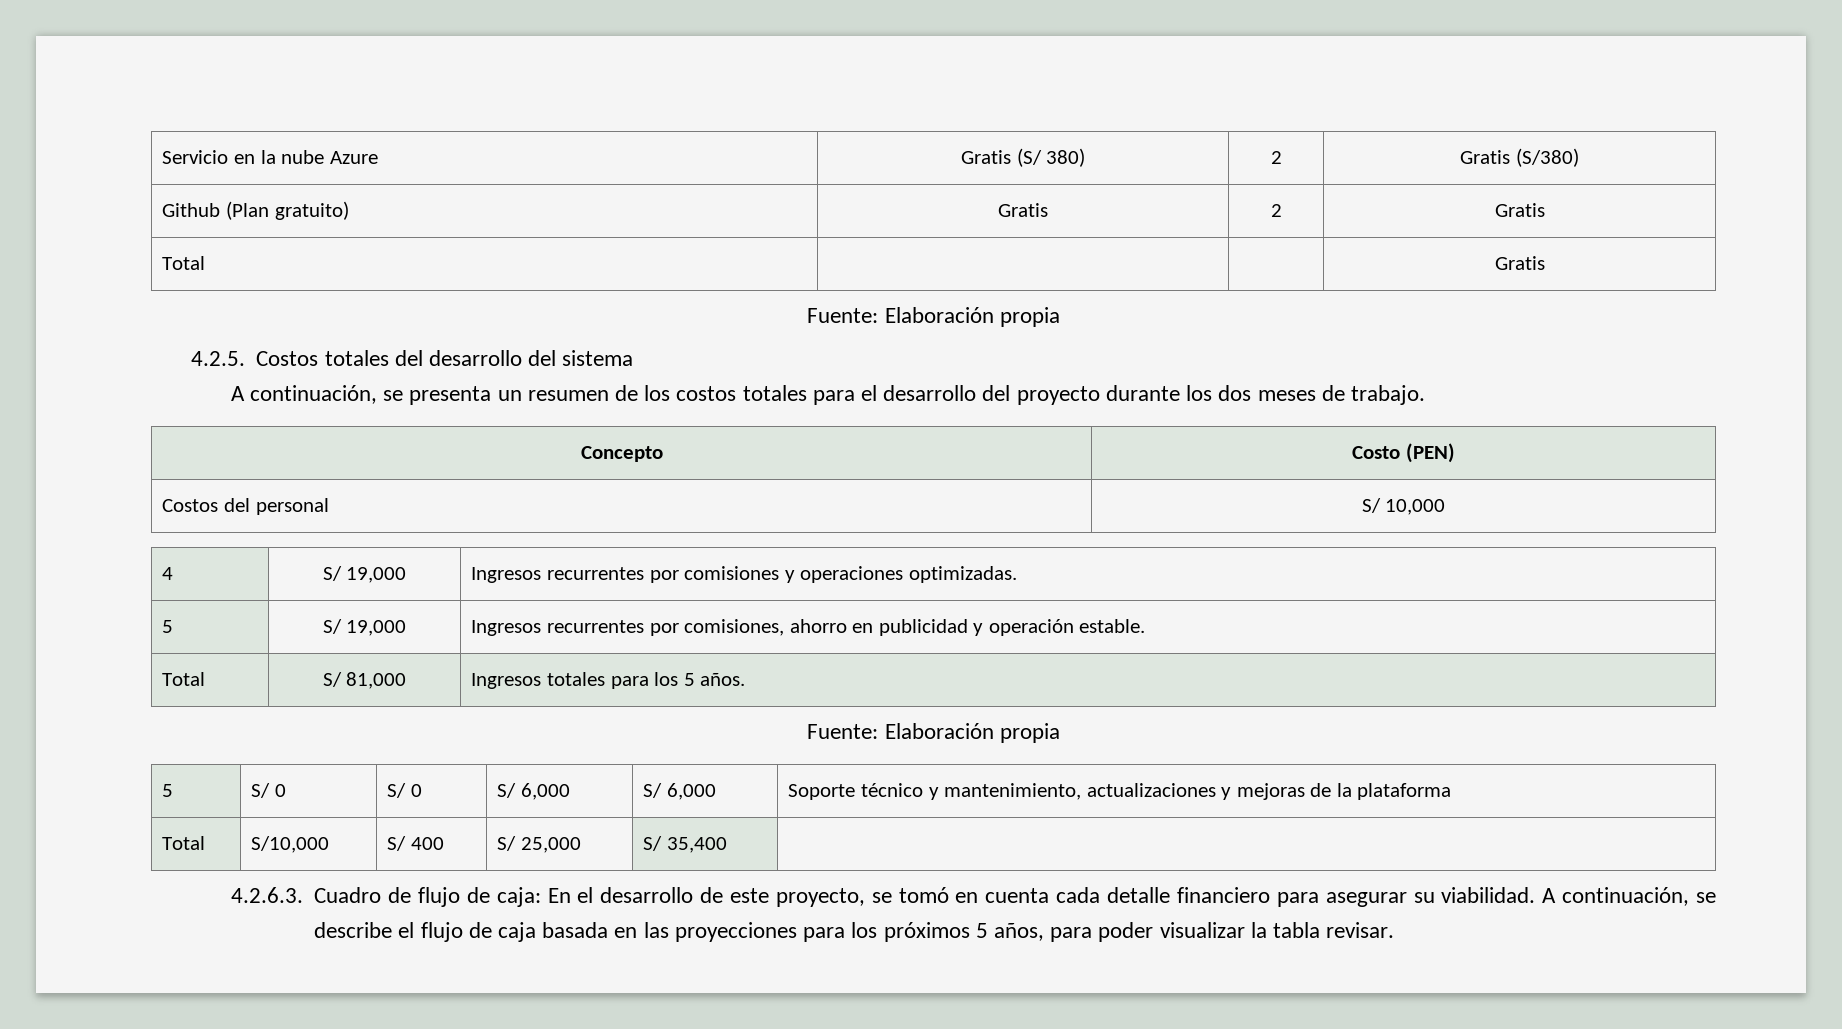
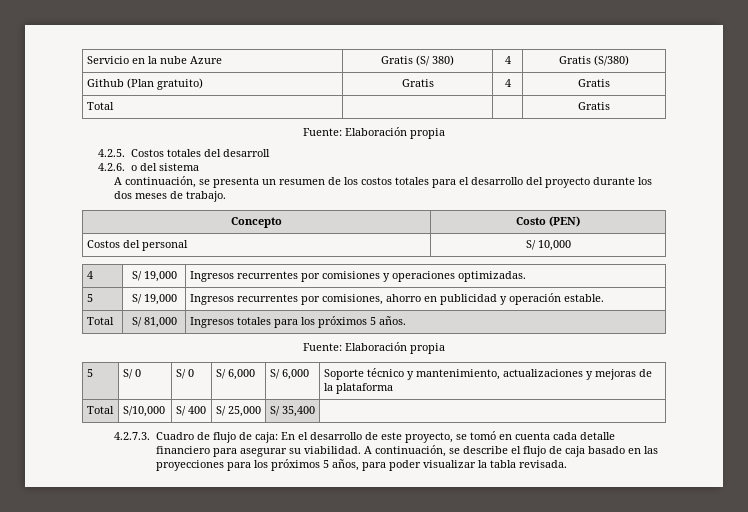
- Servicio en la nube Azure | Gratis (S/ 380) | 2 | Gratis (S/380)
+ Servicio en la nube Azure | Gratis (S/ 380) | 4 | Gratis (S/380)
- Github (Plan gratuito) | Gratis | 2 | Gratis
+ Github (Plan gratuito) | Gratis | 4 | Gratis
- 4.2.5. Costos totales del desarrollo del sistema
+ 4.2.5. Costos totales del desarroll
+ 4.2.6. o del sistema
- Total | S/ 81,000 | Ingresos totales para los 5 años.
+ Total | S/ 81,000 | Ingresos totales para los próximos 5 años.
- 4.2.6.3. Cuadro de flujo de caja: En el desarrollo de este proyecto, se tomó en cuenta cada detalle financiero para asegurar su viabilidad.
+ 4.2.7.3. Cuadro de flujo de caja: En el desarrollo de este proyecto, se tomó en cuenta cada detalle financiero para asegurar su viabilidad.
- A continuación, se describe el flujo de caja basada en las proyecciones para los próximos 5 años, para poder visualizar la tabla revisar.
+ A continuación, se describe el flujo de caja basado en las proyecciones para los próximos 5 años, para poder visualizar la tabla revisada.

